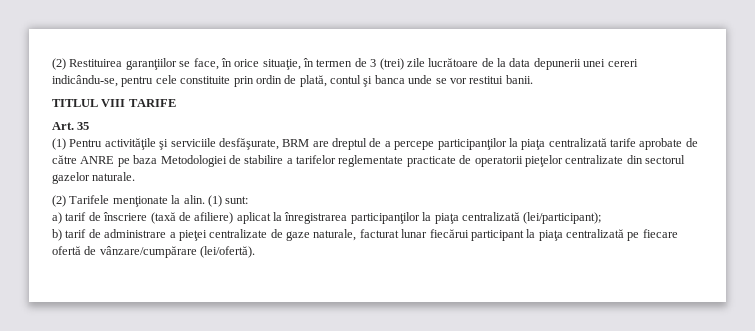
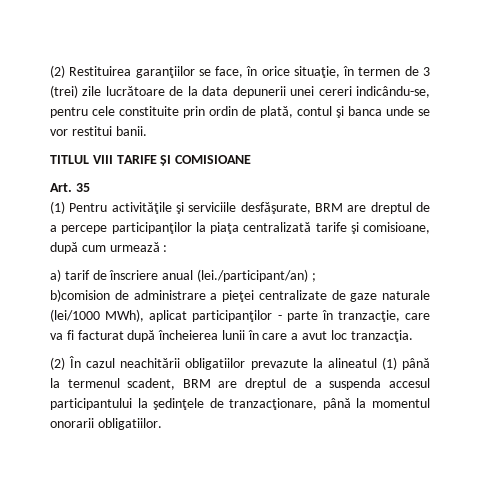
- TITLUL VIII TARIFE
+ TITLUL VIII TARIFE ȘI COMISIOANE
- (1) Pentru activităţile şi serviciile desfăşurate, BRM are dreptul de a percepe participanţilor la piaţa centralizată tarife aprobate de către ANRE pe baza Metodologiei de stabilire a tarifelor reglementate practicate de operatorii pieţelor centralizate din sectorul gazelor naturale.
- (2) Tarifele menţionate la alin. (1) sunt:
- a) tarif de înscriere (taxă de afiliere) aplicat la înregistrarea participanţilor la piaţa centralizată (lei/participant);
- b) tarif de administrare a pieţei centralizate de gaze naturale, facturat lunar fiecărui participant la piaţa centralizată pe fiecare ofertă de vânzare/cumpărare (lei/ofertă).
+ (1) Pentru activităţile şi serviciile desfăşurate, BRM are dreptul de a percepe participanţilor la piaţa centralizată tarife şi comisioane, după cum urmează :
+ a) tarif de înscriere anual (lei./participant/an) ;
+ b)comision de administrare a pieţei centralizate de gaze naturale (lei/1000 MWh), aplicat participanţilor - parte în tranzacţie, care va fi facturat după încheierea lunii în care a avut loc tranzacţia.
+ (2) În cazul neachitării obligatiilor prevazute la alineatul (1) până la termenul scadent, BRM are dreptul de a suspenda accesul participantului la şedinţele de tranzacţionare, până la momentul onorarii obligatiilor.

